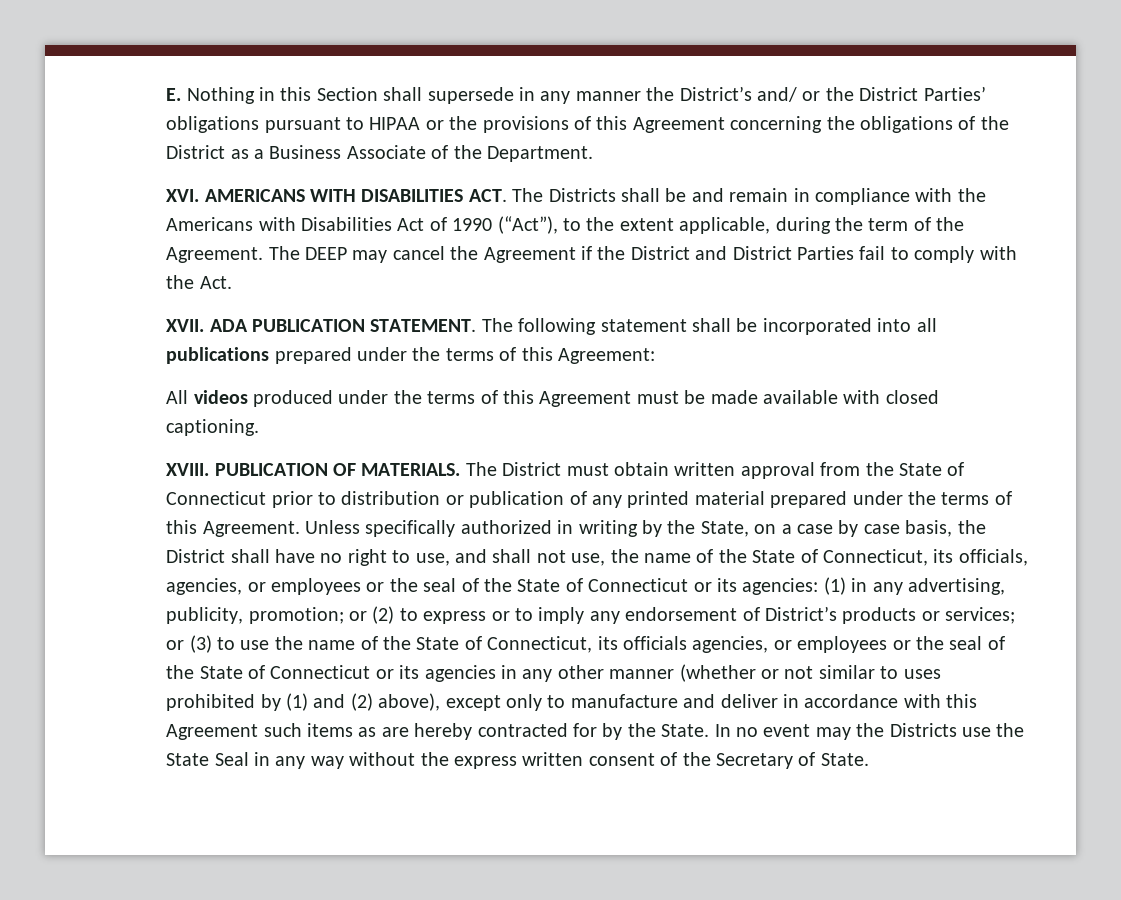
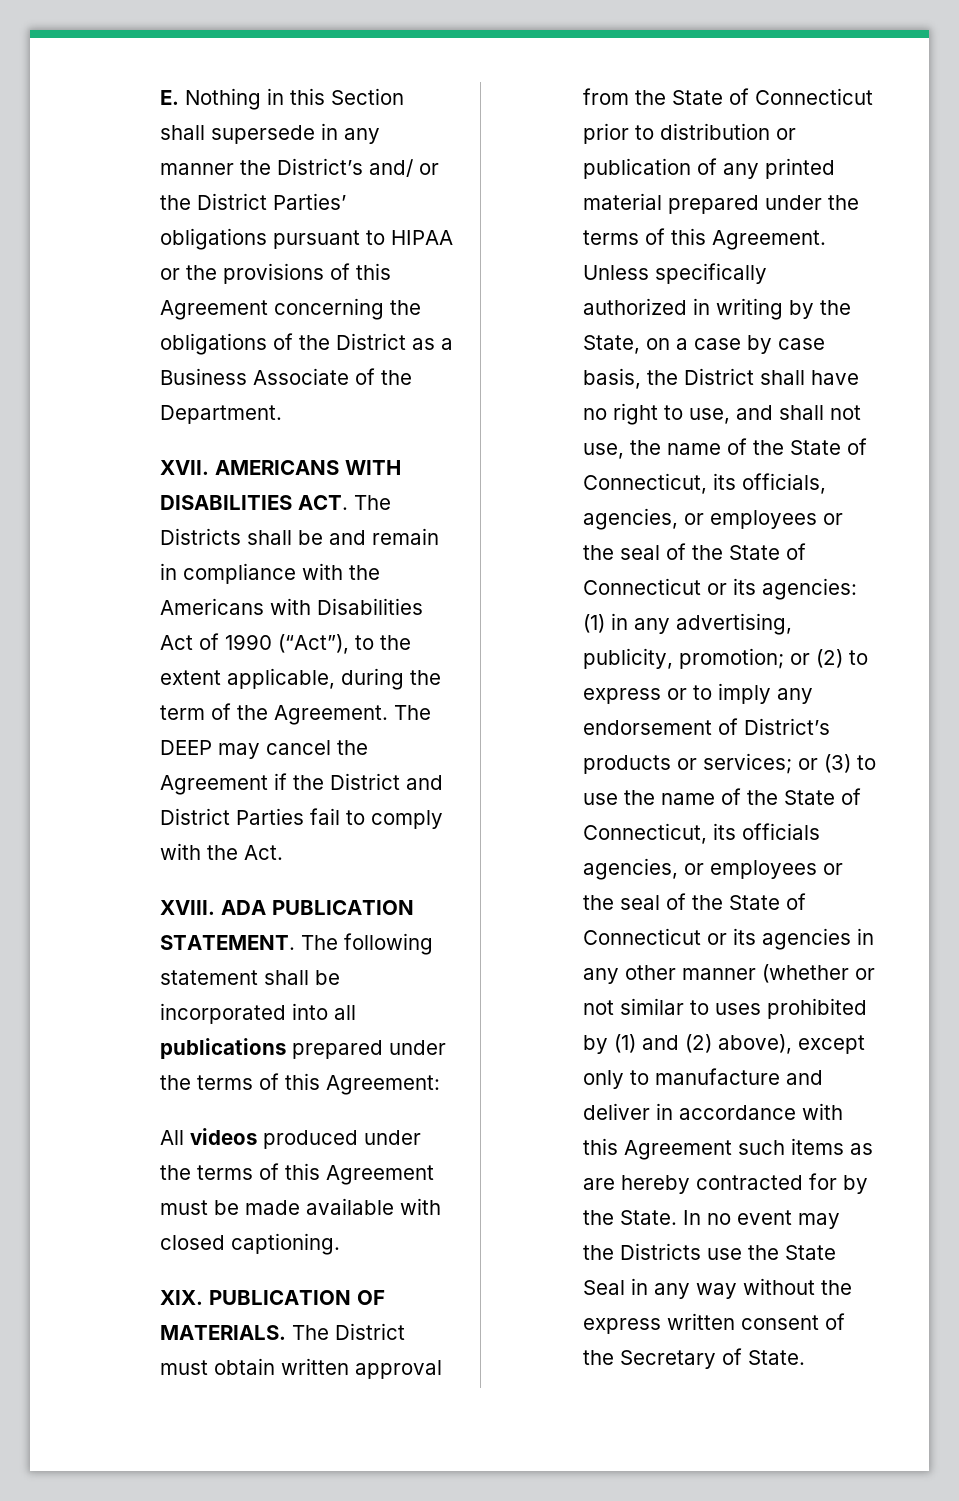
- XVI. AMERICANS WITH DISABILITIES ACT. The Districts shall be and remain in compliance with the Americans with Disabilities Act of 1990 (“Act”), to the extent applicable, during the term of the Agreement.
+ XVII. AMERICANS WITH DISABILITIES ACT. The Districts shall be and remain in compliance with the Americans with Disabilities Act of 1990 (“Act”), to the extent applicable, during the term of the Agreement.
- XVII.
+ XVIII.
- XVIII. PUBLICATION OF MATERIALS.
+ XIX. PUBLICATION OF MATERIALS.

